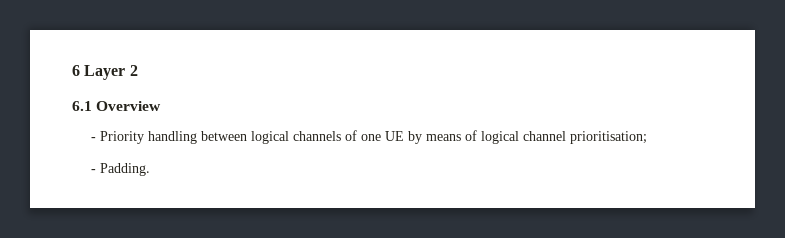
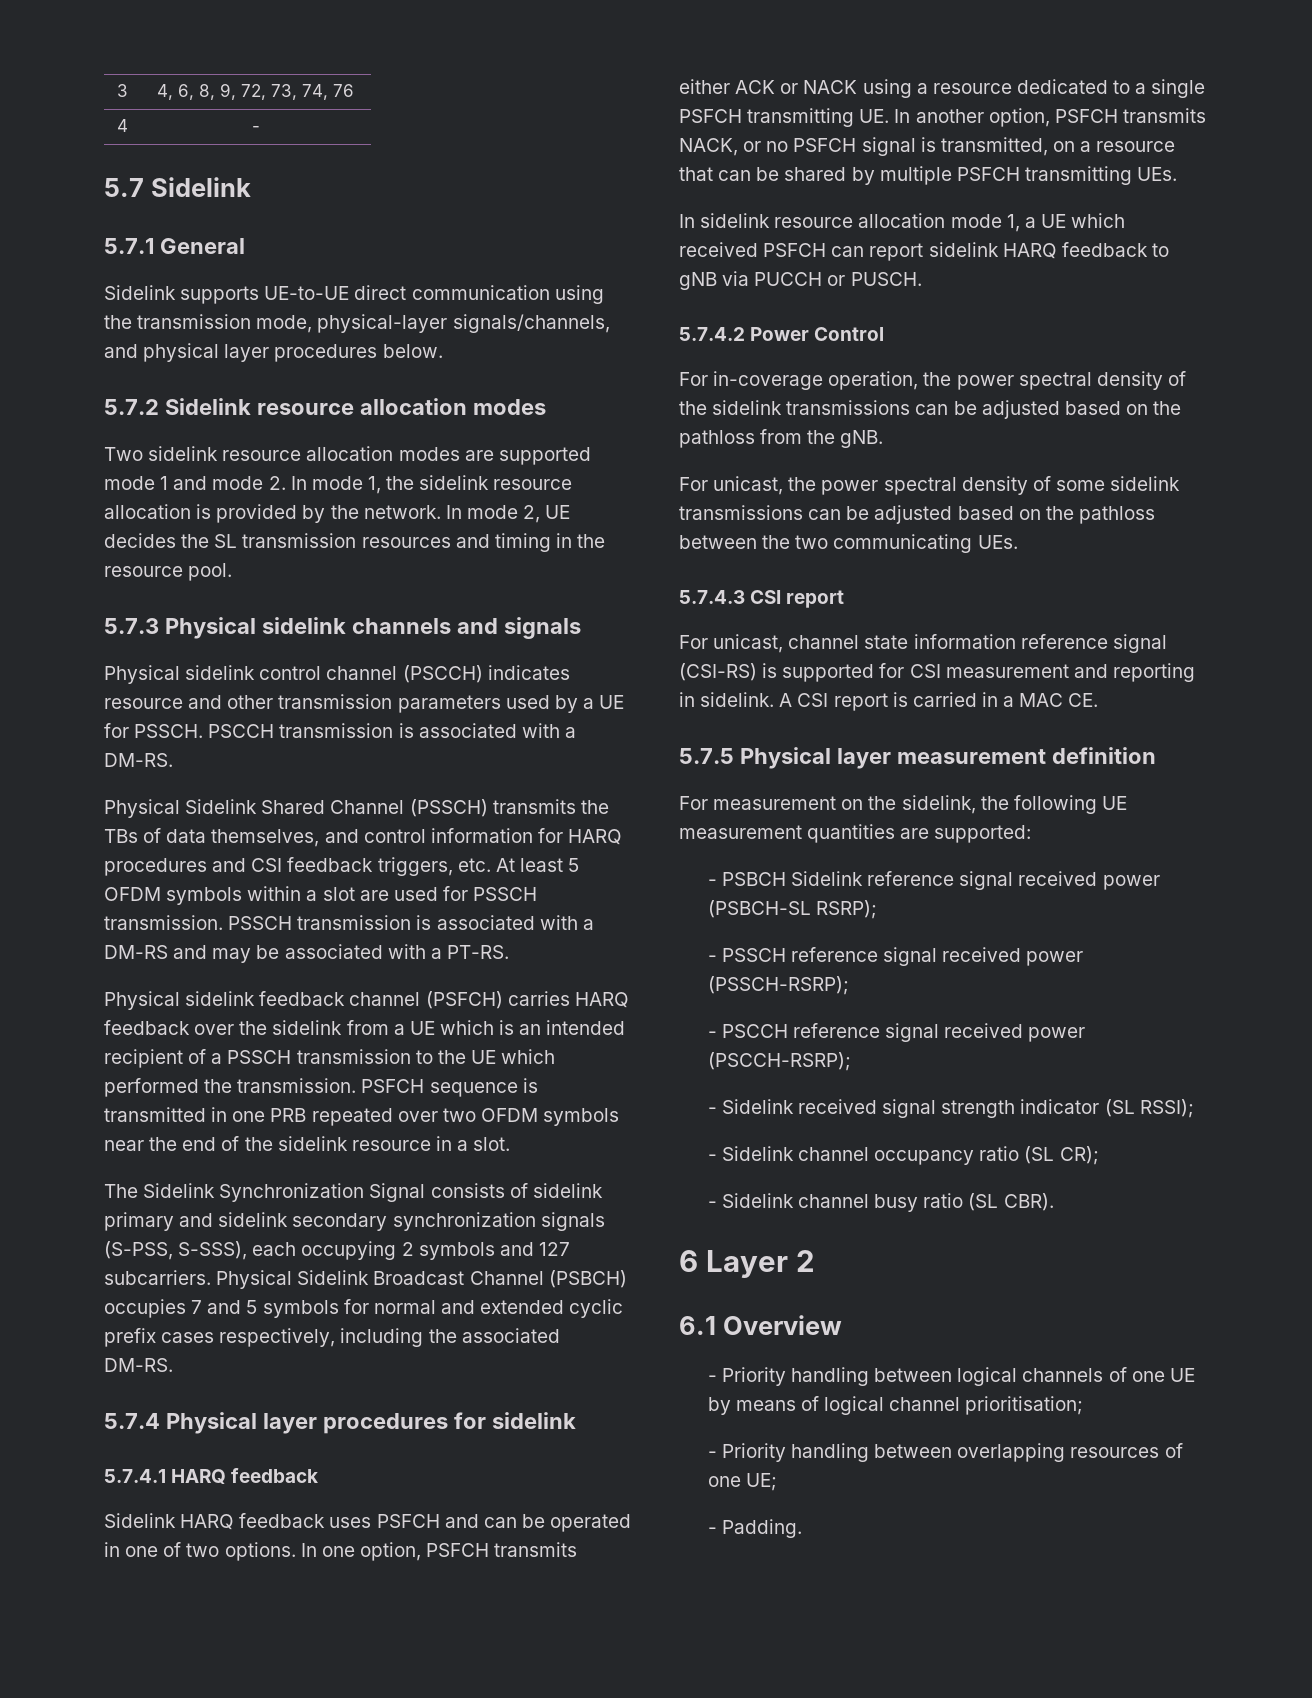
+ 3 | 4, 6, 8, 9, 72, 73, 74, 76
+ 4 | -
+ 5.7 Sidelink
+ 5.7.1 General
+ Sidelink supports UE-to-UE direct communication using the transmission mode, physical-layer signals/channels, and physical layer procedures below.
+ 5.7.2 Sidelink resource allocation modes
+ Two sidelink resource allocation modes are supported mode 1 and mode 2. In mode 1, the sidelink resource allocation is provided by the network. In mode 2, UE decides the SL transmission resources and timing in the resource pool.
+ 5.7.3 Physical sidelink channels and signals
+ Physical sidelink control channel (PSCCH) indicates resource and other transmission parameters used by a UE for PSSCH. PSCCH transmission is associated with a DM-RS.
+ Physical Sidelink Shared Channel (PSSCH) transmits the TBs of data themselves, and control information for HARQ procedures and CSI feedback triggers, etc. At least 5 OFDM symbols within a slot are used for PSSCH transmission. PSSCH transmission is associated with a DM-RS and may be associated with a PT-RS.
+ Physical sidelink feedback channel (PSFCH) carries HARQ feedback over the sidelink from a UE which is an intended recipient of a PSSCH transmission to the UE which performed the transmission. PSFCH sequence is transmitted in one PRB repeated over two OFDM symbols near the end of the sidelink resource in a slot.
+ The Sidelink Synchronization Signal consists of sidelink primary and sidelink secondary synchronization signals (S-PSS, S-SSS), each occupying 2 symbols and 127 subcarriers. Physical Sidelink Broadcast Channel (PSBCH) occupies 7 and 5 symbols for normal and extended cyclic prefix cases respectively, including the associated DM-RS.
+ 5.7.4 Physical layer procedures for sidelink
+ 5.7.4.1 HARQ feedback
+ Sidelink HARQ feedback uses PSFCH and can be operated in one of two options. In one option, PSFCH transmits either ACK or NACK using a resource dedicated to a single PSFCH transmitting UE. In another option, PSFCH transmits NACK, or no PSFCH signal is transmitted, on a resource that can be shared by multiple PSFCH transmitting UEs.
+ In sidelink resource allocation mode 1, a UE which received PSFCH can report sidelink HARQ feedback to gNB via PUCCH or PUSCH.
+ 5.7.4.2 Power Control
+ For in-coverage operation, the power spectral density of the sidelink transmissions can be adjusted based on the pathloss from the gNB.
+ For unicast, the power spectral density of some sidelink transmissions can be adjusted based on the pathloss between the two communicating UEs.
+ 5.7.4.3 CSI report
+ For unicast, channel state information reference signal (CSI-RS) is supported for CSI measurement and reporting in sidelink. A CSI report is carried in a MAC CE.
+ 5.7.5 Physical layer measurement definition
+ For measurement on the sidelink, the following UE measurement quantities are supported:
+ - PSBCH Sidelink reference signal received power (PSBCH-SL RSRP);
+ - PSSCH reference signal received power (PSSCH-RSRP);
+ - PSСCH reference signal received power (PSCCH-RSRP);
+ - Sidelink received signal strength indicator (SL RSSI);
+ - Sidelink channel occupancy ratio (SL CR);
+ - Sidelink channel busy ratio (SL CBR).
+ - Priority handling between overlapping resources of one UE;

